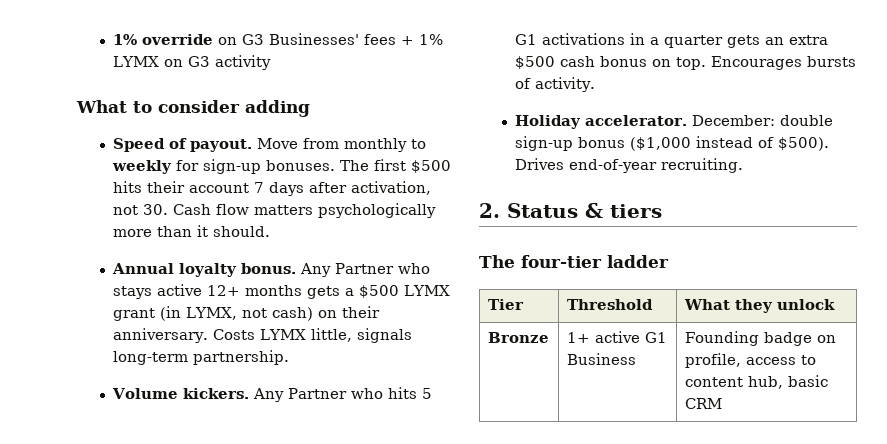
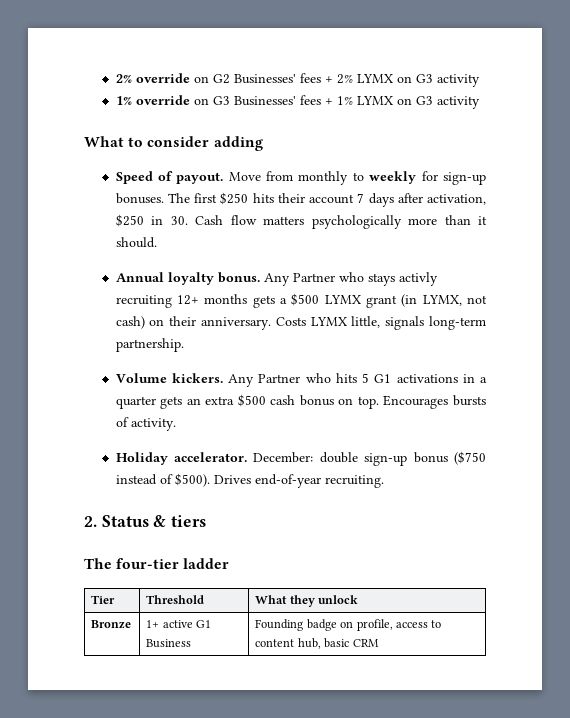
+ 2% override on G2 Businesses' fees + 2% LYMX on G3 activity
- The first $500 hits their account 7 days after activation, not 30. Cash flow matters psychologically more than it should.
+ The first $250 hits their account 7 days after activation, $250 in 30. Cash flow matters psychologically more than it should.
- Any Partner who stays active 12+ months gets a $500 LYMX grant (in LYMX, not cash) on their anniversary.
+ Any Partner who stays activly recruiting 12+ months gets a $500 LYMX grant (in LYMX, not cash) on their anniversary.
- December: double sign-up bonus ($1,000 instead of $500).
+ December: double sign-up bonus ($750 instead of $500).

